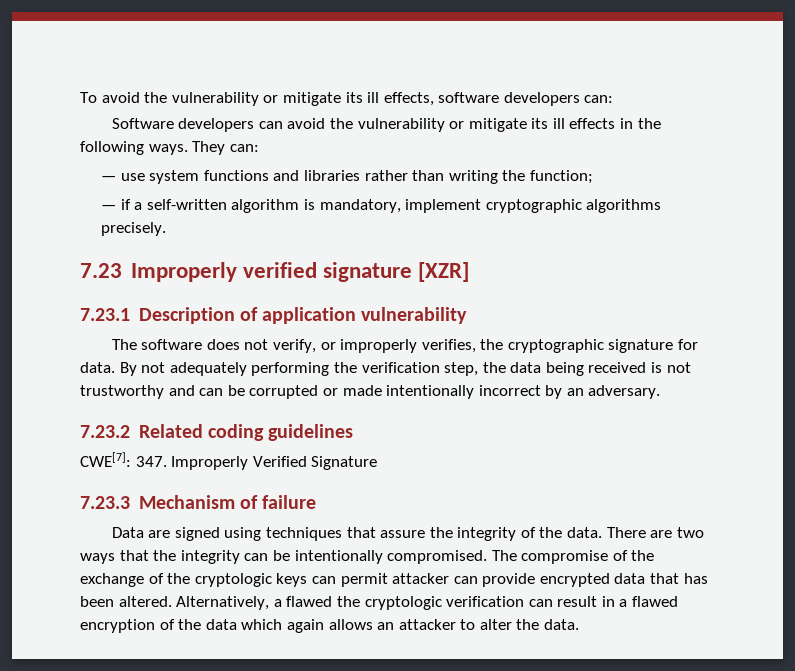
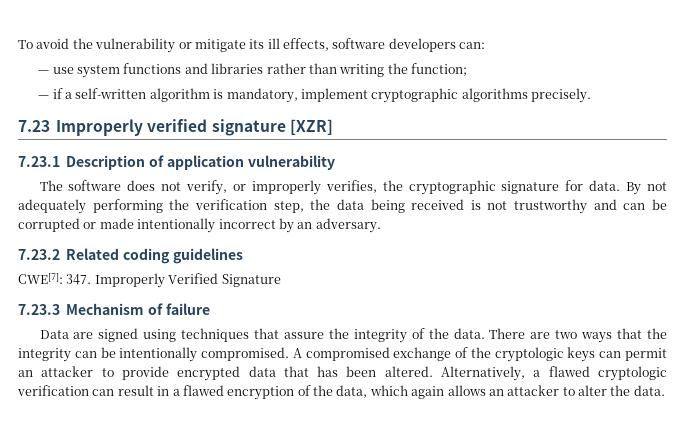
- Software developers can avoid the vulnerability or mitigate its ill effects in the following ways. They can:
- The compromise of the exchange of the cryptologic keys can permit attacker can provide encrypted data that has been altered.
+ A compromised exchange of the cryptologic keys can permit an attacker to provide encrypted data that has been altered.
- Alternatively, a flawed the cryptologic verification can result in a flawed encryption of the data which again allows an attacker to alter the data.
+ Alternatively, a flawed cryptologic verification can result in a flawed encryption of the data, which again allows an attacker to alter the data.

